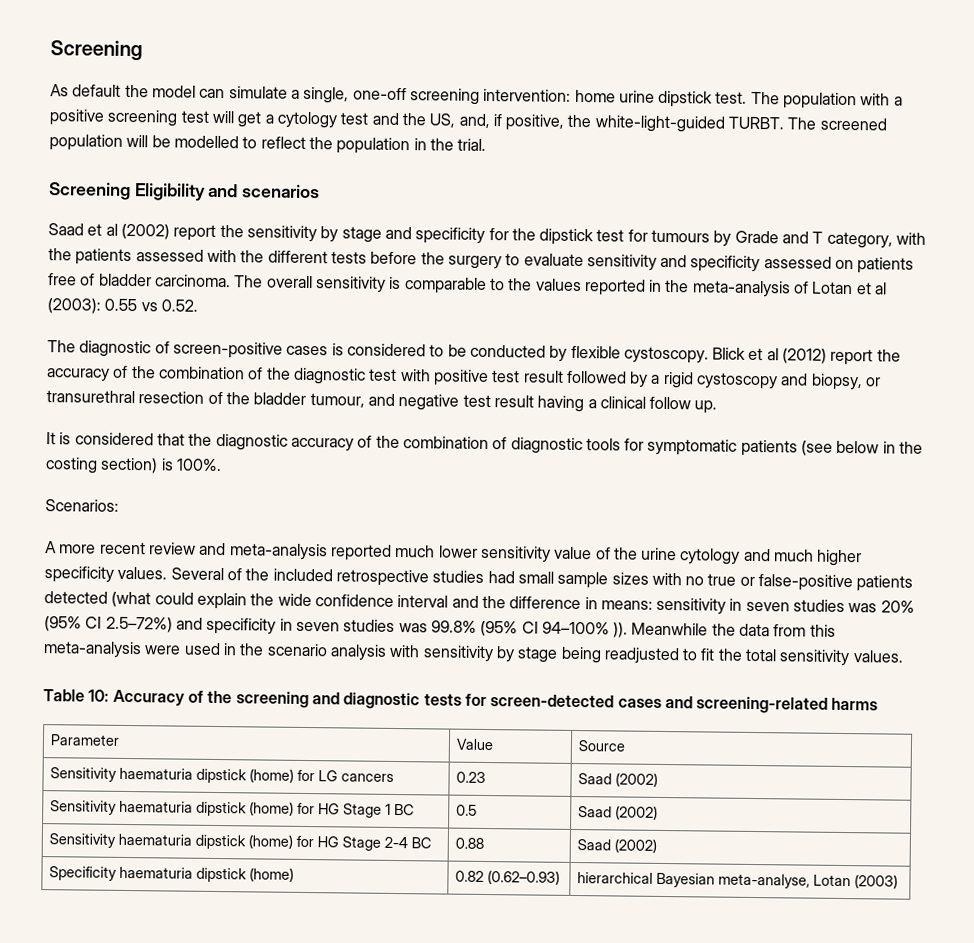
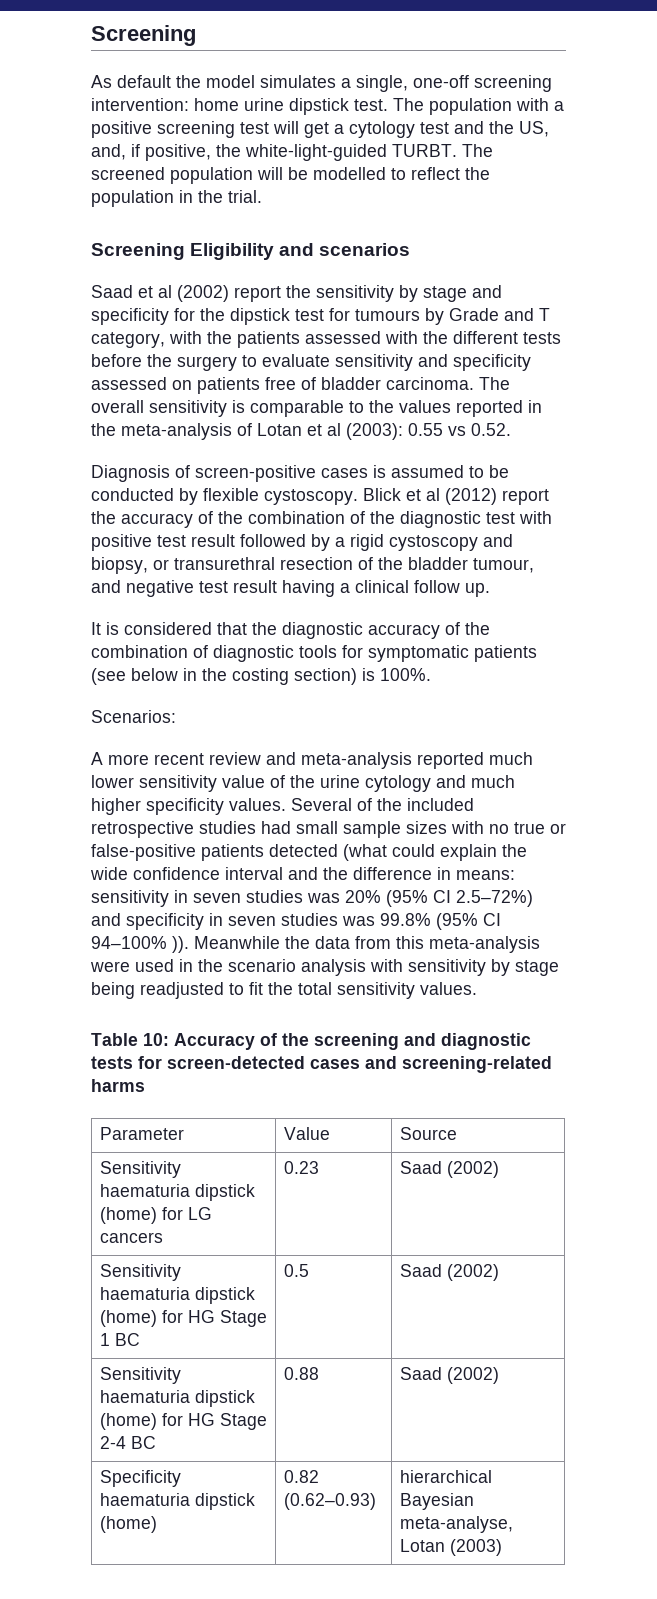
- As default the model can simulate a single, one-off screening intervention: home urine dipstick test.
+ As default the model simulates a single, one-off screening intervention: home urine dipstick test.
- The diagnostic of screen-positive cases is considered to be conducted by flexible cystoscopy.
+ Diagnosis of screen-positive cases is assumed to be conducted by flexible cystoscopy.

